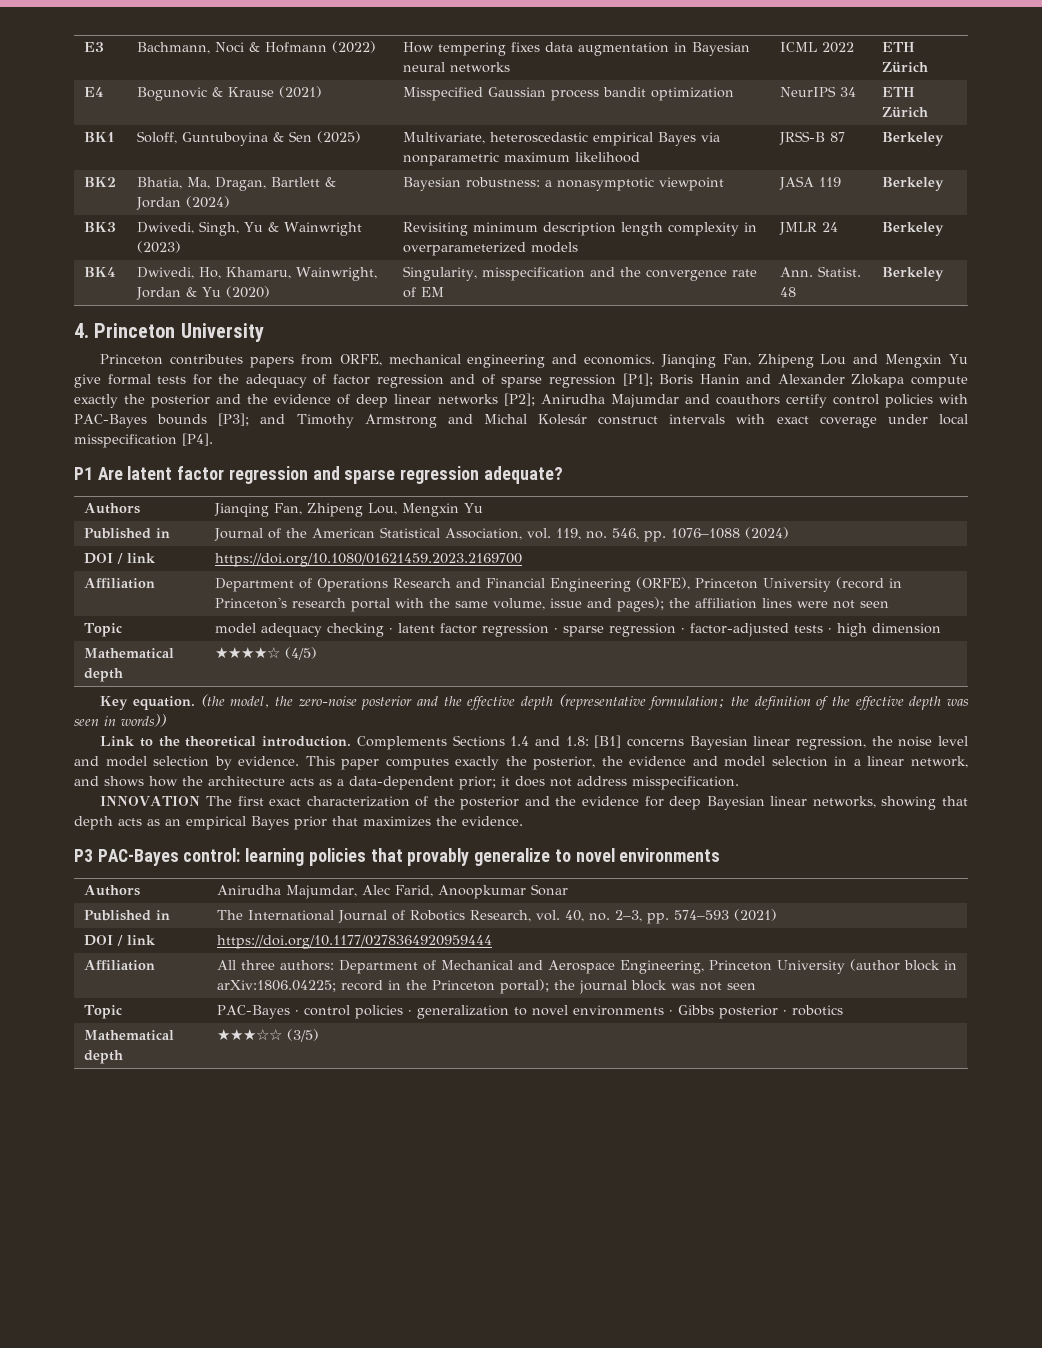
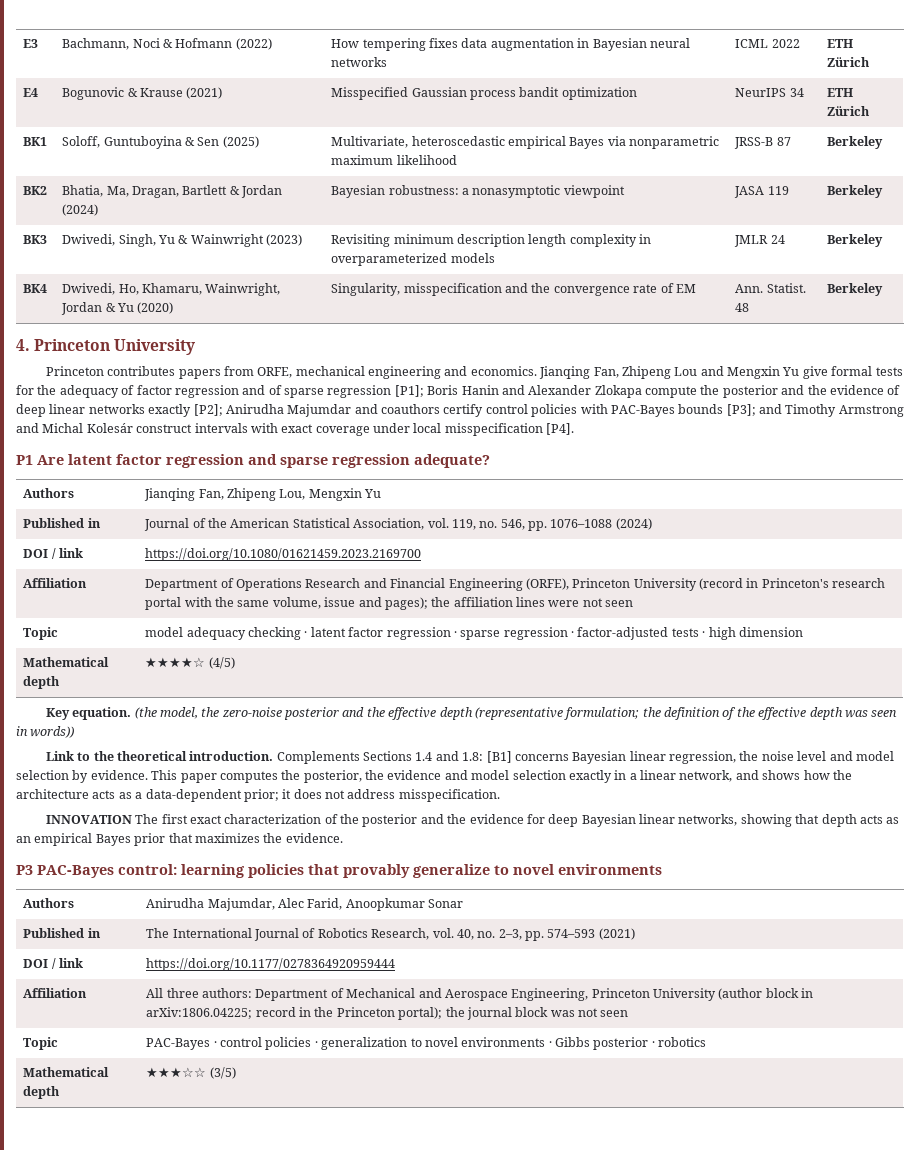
- Boris Hanin and Alexander Zlokapa compute exactly the posterior and the evidence of deep linear networks [P2];
+ Boris Hanin and Alexander Zlokapa compute the posterior and the evidence of deep linear networks exactly [P2];
- This paper computes exactly the posterior, the evidence and model selection in a linear network, and shows how the architecture acts as a data-dependent prior; it does not address misspecification.
+ This paper computes the posterior, the evidence and model selection exactly in a linear network, and shows how the architecture acts as a data-dependent prior; it does not address misspecification.

